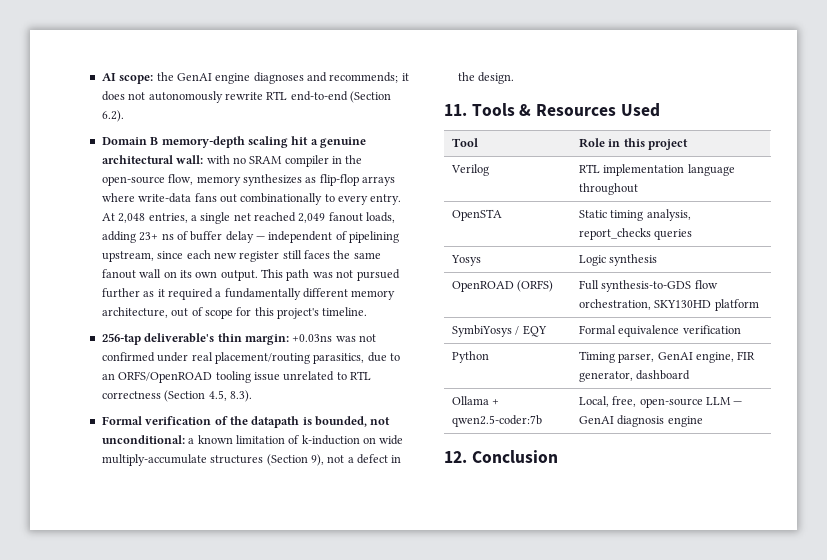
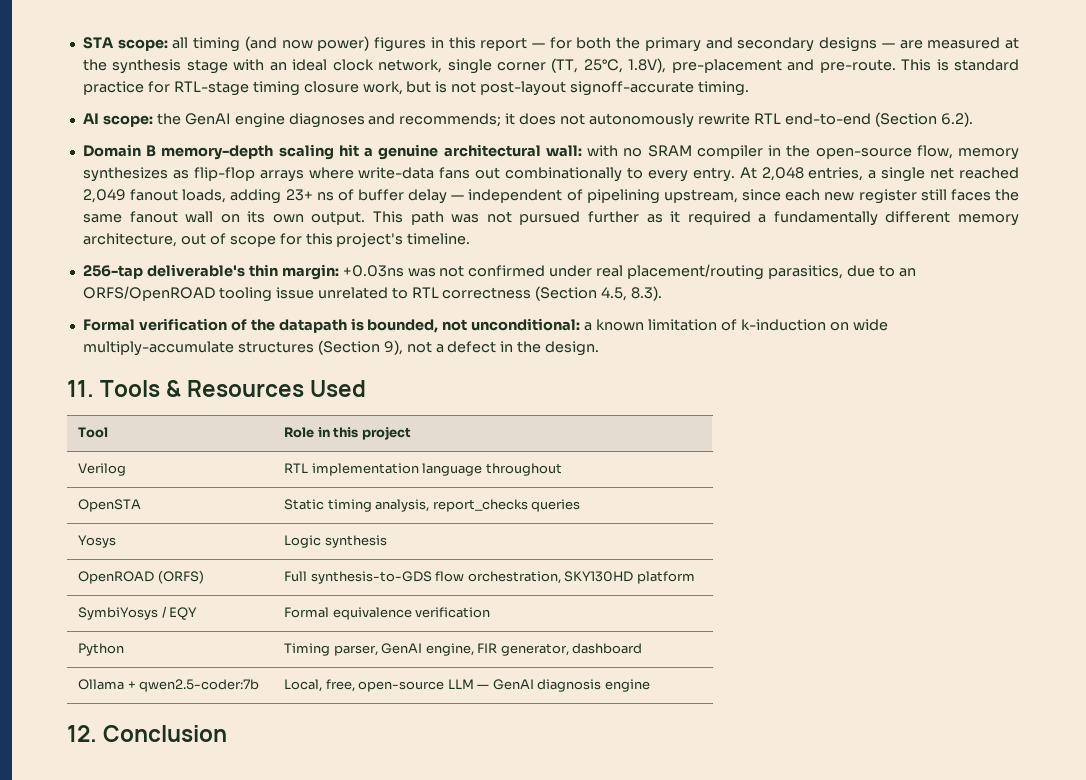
+ STA scope: all timing (and now power) figures in this report — for both the primary and secondary designs — are measured at the synthesis stage with an ideal clock network, single corner (TT, 25°C, 1.8V), pre-placement and pre-route. This is standard practice for RTL-stage timing closure work, but is not post-layout signoff-accurate timing.

